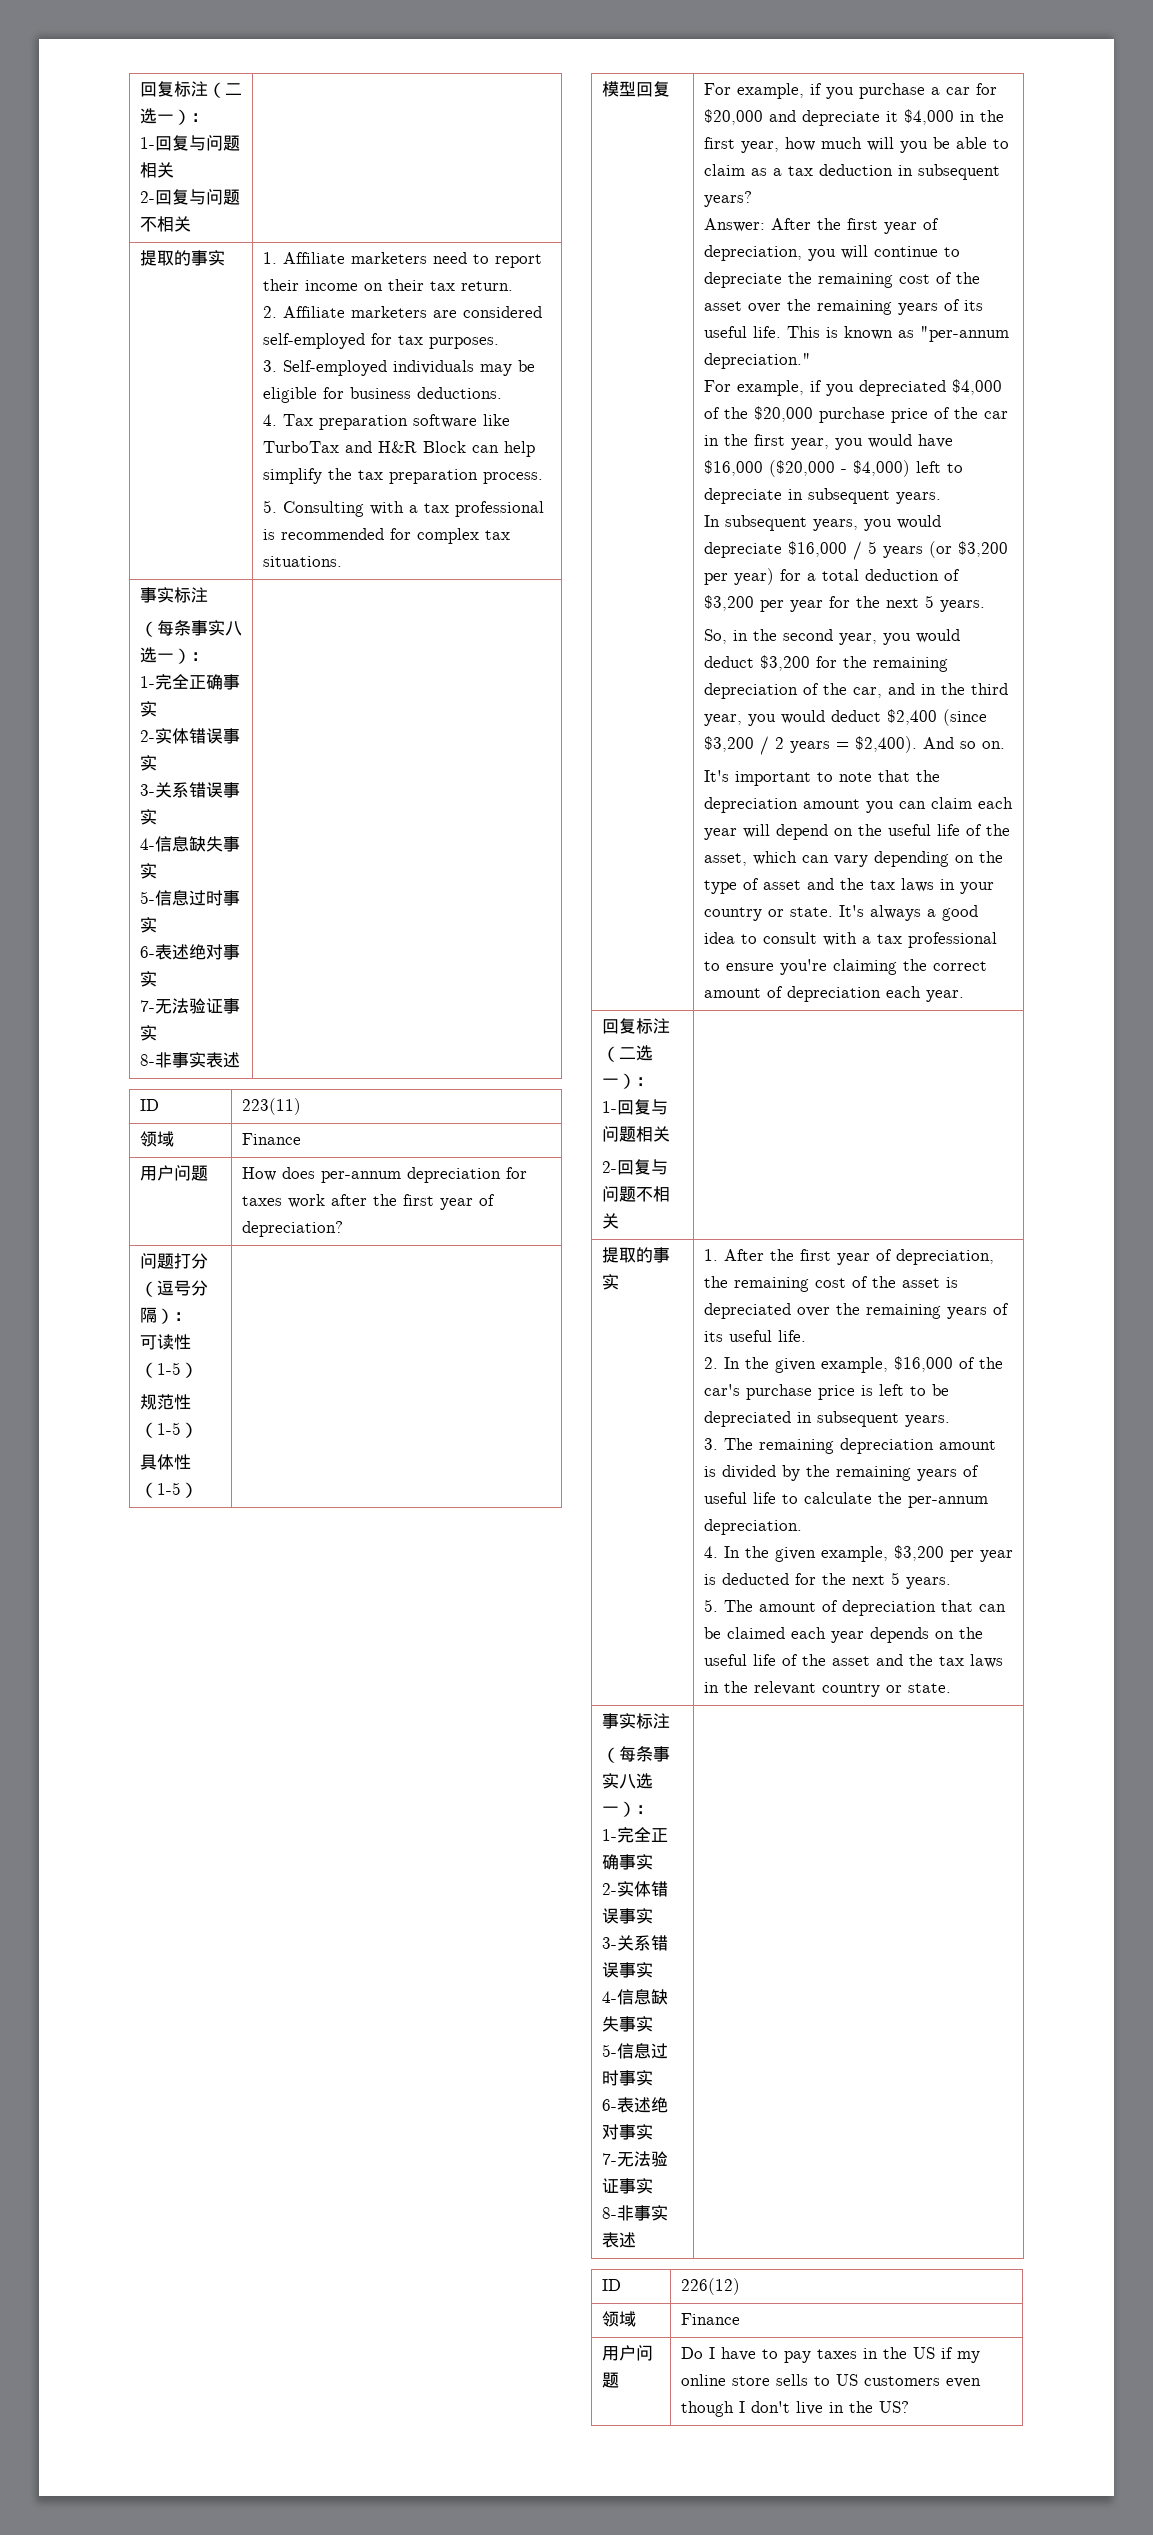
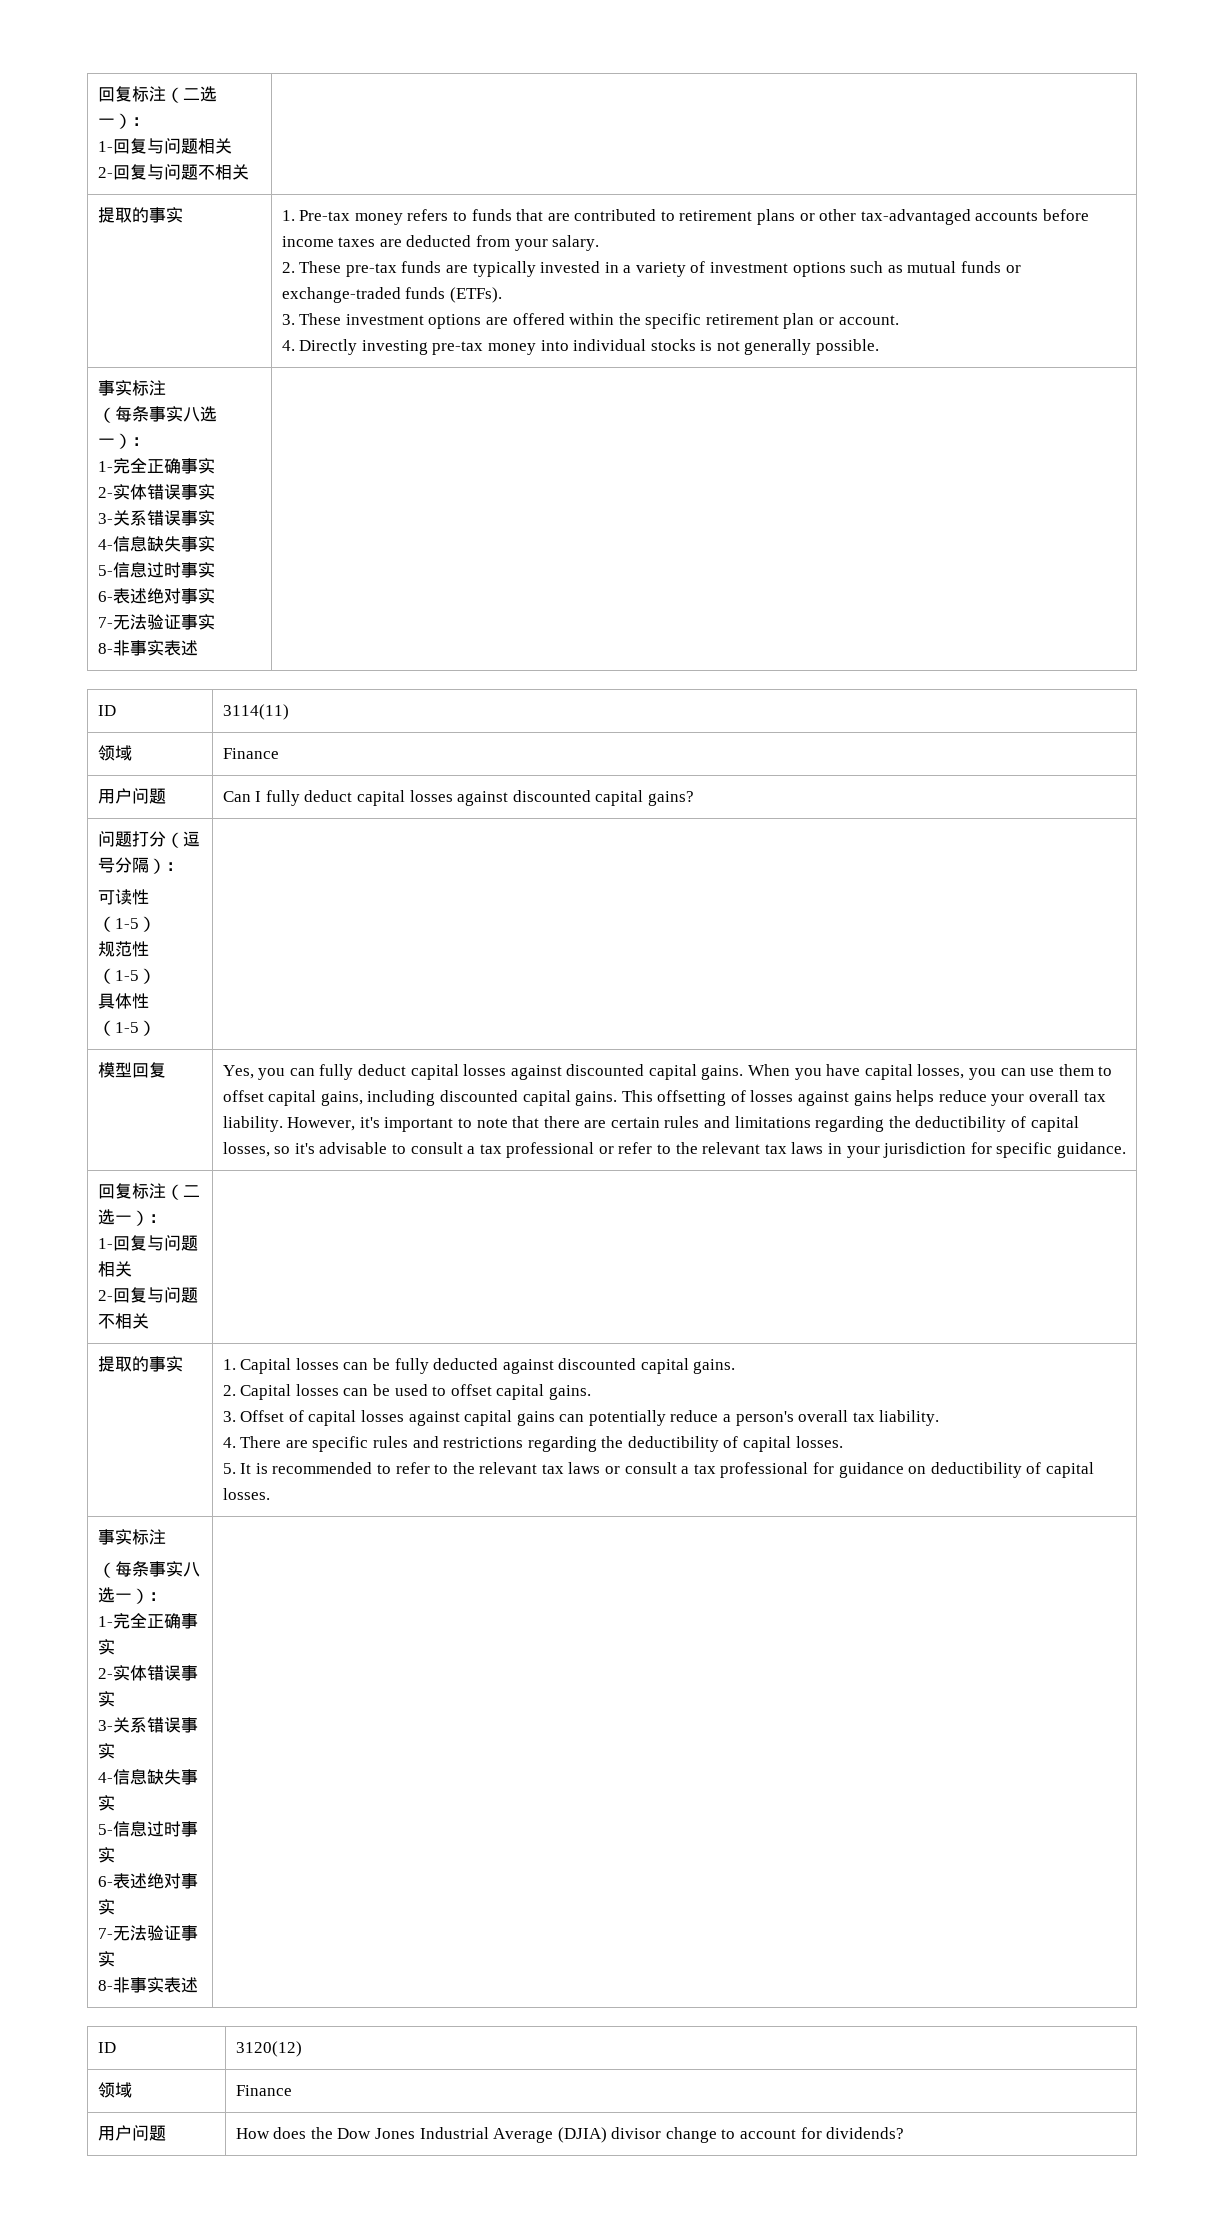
- 1. Affiliate marketers need to report their income on their tax return.
- 2. Affiliate marketers are considered self-employed for tax purposes.
- 3. Self-employed individuals may be eligible for business deductions.
- 4. Tax preparation software like TurboTax and H&R Block can help simplify the tax preparation process.
- 5. Consulting with a tax professional is recommended for complex tax situations.
+ 1. Pre-tax money refers to funds that are contributed to retirement plans or other tax-advantaged accounts before income taxes are deducted from your salary.
+ 2. These pre-tax funds are typically invested in a variety of investment options such as mutual funds or exchange-traded funds (ETFs).
+ 3. These investment options are offered within the specific retirement plan or account.
+ 4. Directly investing pre-tax money into individual stocks is not generally possible.
- ID | 223(11)
+ ID | 3114(11)
  领域 | Finance
- 用户问题 | How does per-annum depreciation for taxes work after the first year of depreciation?
+ 用户问题 | Can I fully deduct capital losses against discounted capital gains?
- For example, if you purchase a car for $20,000 and depreciate it $4,000 in the first year, how much will you be able to claim as a tax deduction in subsequent years?
- Answer: After the first year of depreciation, you will continue to depreciate the remaining cost of the asset over the remaining years of its useful life. This is known as "per-annum depreciation."
- For example, if you depreciated $4,000 of the $20,000 purchase price of the car in the first year, you would have $16,000 ($20,000 - $4,000) left to depreciate in subsequent years.
- In subsequent years, you would depreciate $16,000 / 5 years (or $3,200 per year) for a total deduction of $3,200 per year for the next 5 years.
- So, in the second year, you would deduct $3,200 for the remaining depreciation of the car, and in the third year, you would deduct $2,400 (since $3,200 / 2 years = $2,400). And so on.
- It's important to note that the depreciation amount you can claim each year will depend on the useful life of the asset, which can vary depending on the type of asset and the tax laws in your country or state. It's always a good idea to consult with a tax professional to ensure you're claiming the correct amount of depreciation each year.
+ Yes, you can fully deduct capital losses against discounted capital gains. When you have capital losses, you can use them to offset capital gains, including discounted capital gains. This offsetting of losses against gains helps reduce your overall tax liability. However, it's important to note that there are certain rules and limitations regarding the deductibility of capital losses, so it's advisable to consult a tax professional or refer to the relevant tax laws in your jurisdiction for specific guidance.
- 1. After the first year of depreciation, the remaining cost of the asset is depreciated over the remaining years of its useful life.
- 2. In the given example, $16,000 of the car's purchase price is left to be depreciated in subsequent years.
- 3. The remaining depreciation amount is divided by the remaining years of useful life to calculate the per-annum depreciation.
- 4. In the given example, $3,200 per year is deducted for the next 5 years.
- 5. The amount of depreciation that can be claimed each year depends on the useful life of the asset and the tax laws in the relevant country or state.
+ 1. Capital losses can be fully deducted against discounted capital gains.
+ 2. Capital losses can be used to offset capital gains.
+ 3. Offset of capital losses against capital gains can potentially reduce a person's overall tax liability.
+ 4. There are specific rules and restrictions regarding the deductibility of capital losses.
+ 5. It is recommended to refer to the relevant tax laws or consult a tax professional for guidance on deductibility of capital losses.
- ID | 226(12)
+ ID | 3120(12)
  领域 | Finance
- 用户问题 | Do I have to pay taxes in the US if my online store sells to US customers even though I don't live in the US?
+ 用户问题 | How does the Dow Jones Industrial Average (DJIA) divisor change to account for dividends?

